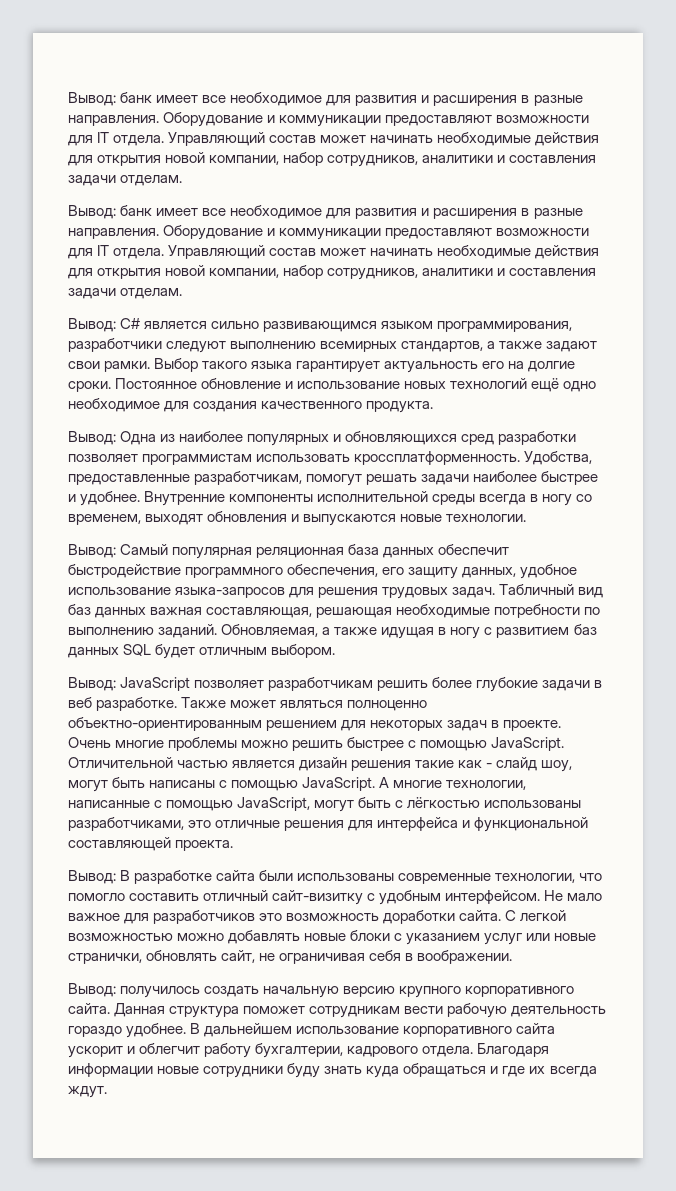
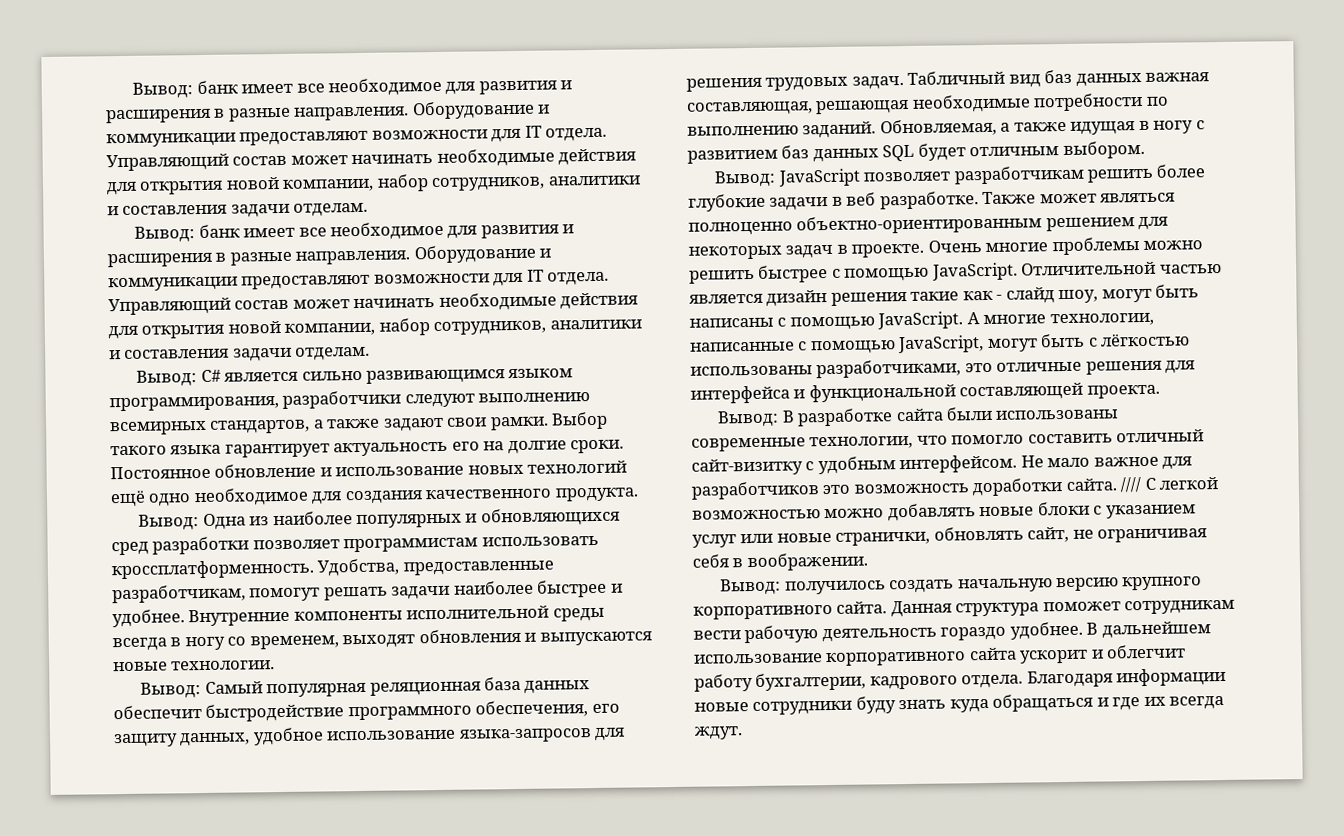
- С легкой возможностью можно добавлять новые блоки с указанием услуг или новые странички, обновлять сайт, не ограничивая себя в воображении.
+ //// С легкой возможностью можно добавлять новые блоки с указанием услуг или новые странички, обновлять сайт, не ограничивая себя в воображении.

